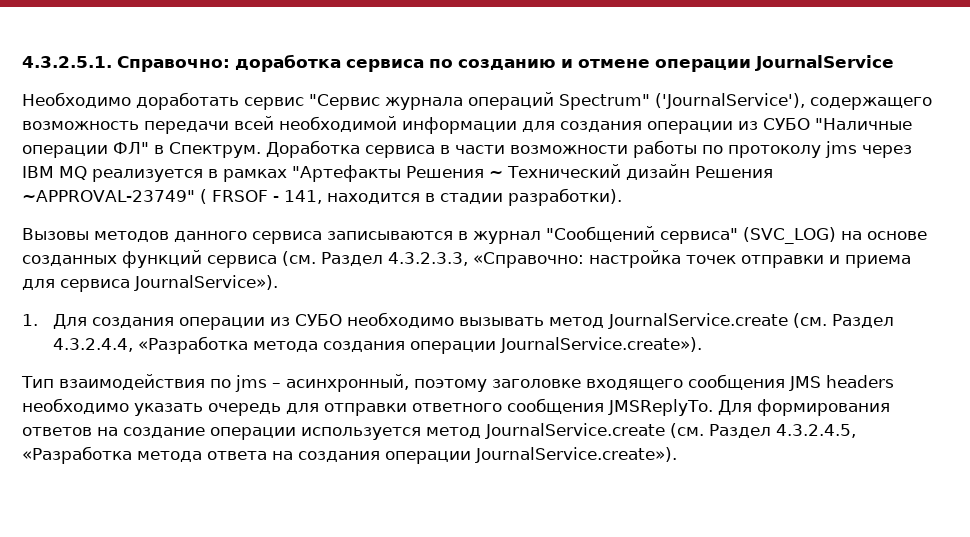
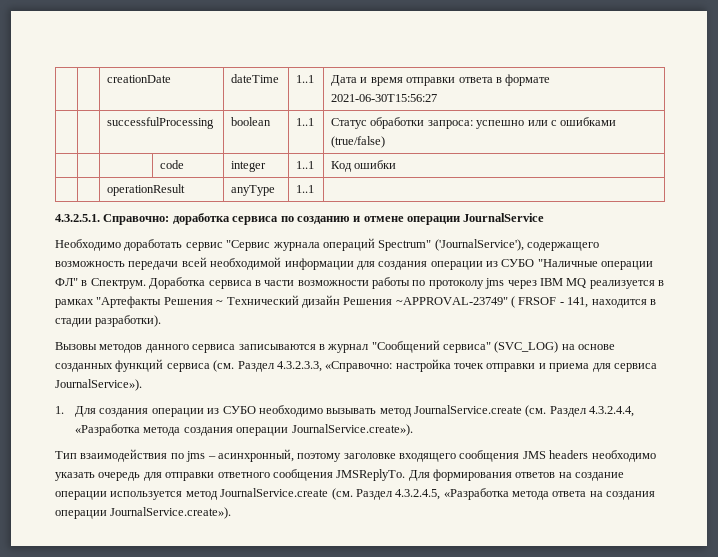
+ | | creationDate | dateTime | 1..1 | Дата и время отправки ответа в формате 2021-06-30T15:56:27
+ | | successfulProcessing | boolean | 1..1 | Статус обработки запроса: успешно или с ошибками (true/false)
+ | | | code | integer | 1..1 | Код ошибки
+ | | operationResult | anyType | 1..1 |

